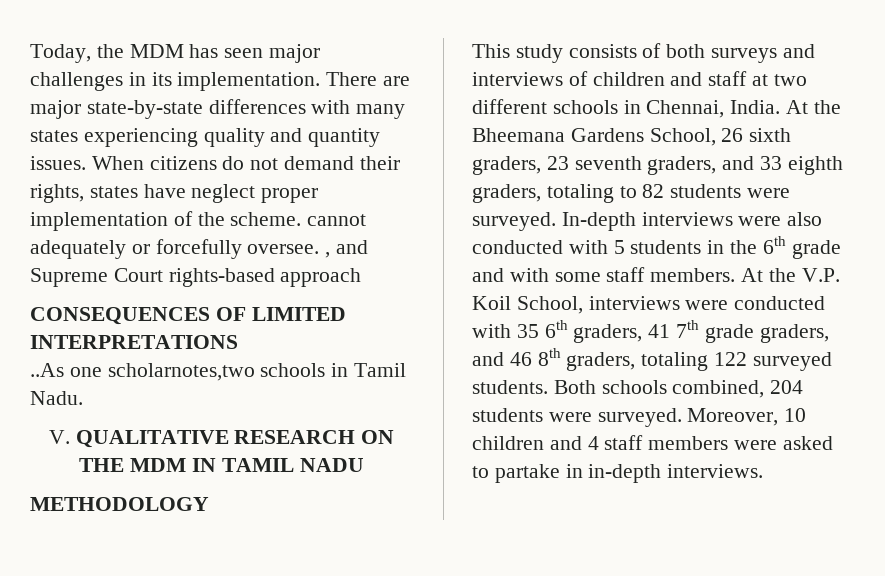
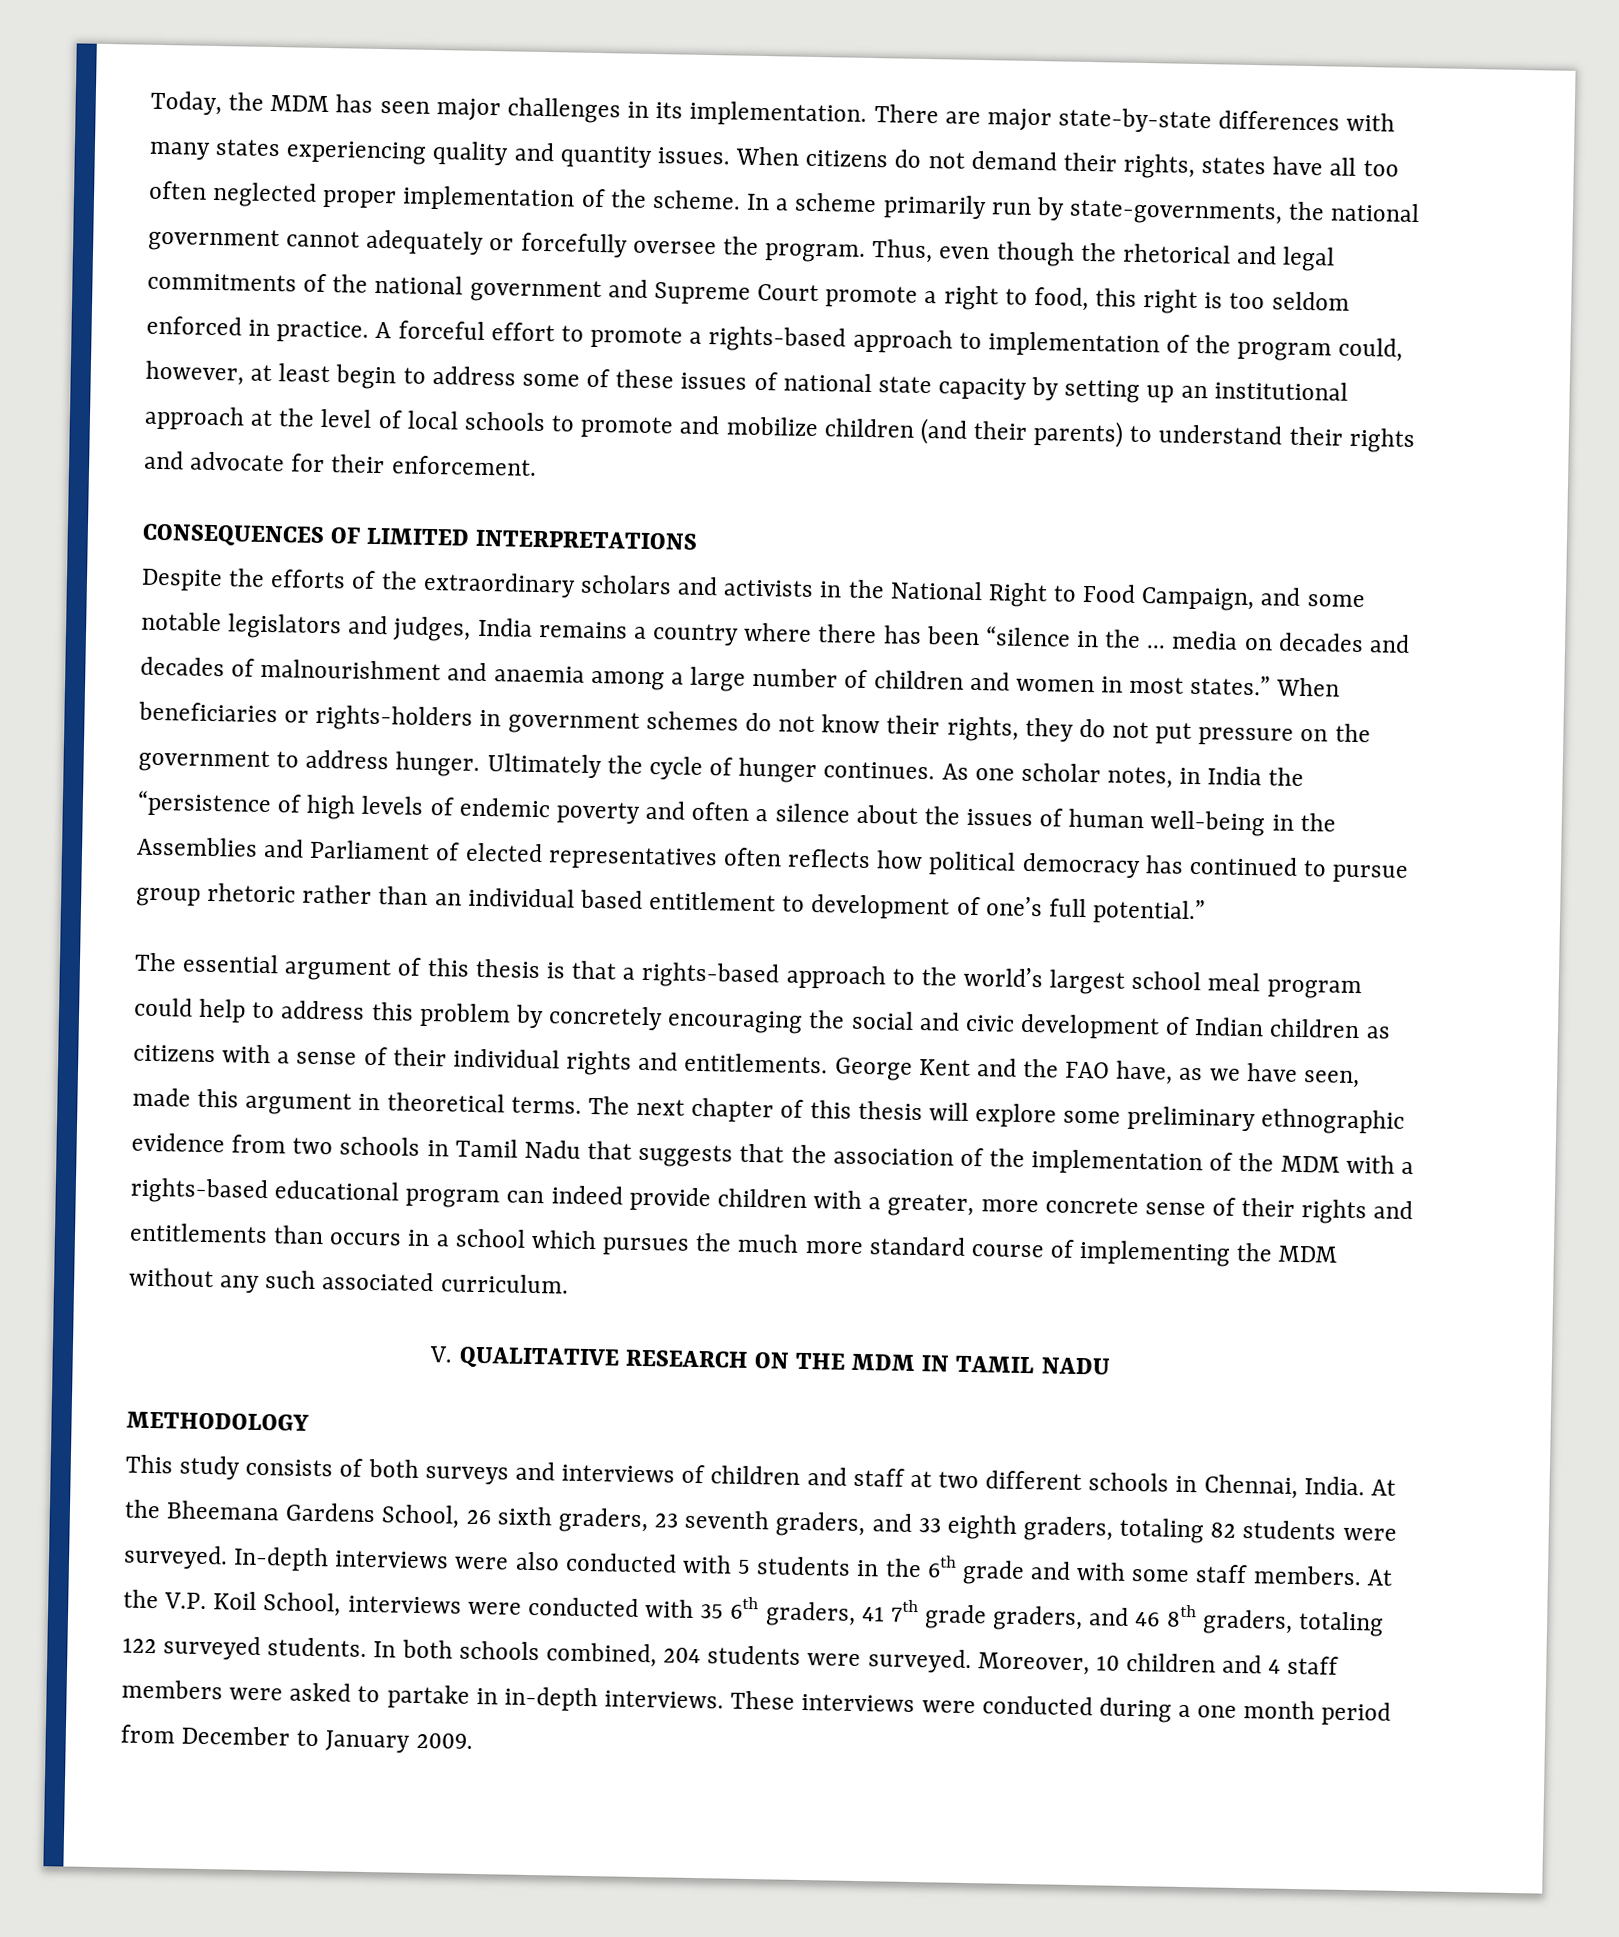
- When citizens do not demand their rights, states have neglect proper implementation of the scheme. cannot adequately or forcefully oversee. , and Supreme Court rights-based approach
+ When citizens do not demand their rights, states have all too often neglected proper implementation of the scheme. In a scheme primarily run by state-governments, the national government cannot adequately or forcefully oversee the program. Thus, even though the rhetorical and legal commitments of the national government and Supreme Court promote a right to food, this right is too seldom enforced in practice. A forceful effort to promote a rights-based approach to implementation of the program could, however, at least begin to address some of these issues of national state capacity by setting up an institutional approach at the level of local schools to promote and mobilize children (and their parents) to understand their rights and advocate for their enforcement.
  CONSEQUENCES OF LIMITED INTERPRETATIONS
- ..As one scholarnotes,two schools in Tamil Nadu.
+ Despite the efforts of the extraordinary scholars and activists in the National Right to Food Campaign, and some notable legislators and judges, India remains a country where there has been “silence in the ... media on decades and decades of malnourishment and anaemia among a large number of children and women in most states.” When beneficiaries or rights-holders in government schemes do not know their rights, they do not put pressure on the government to address hunger. Ultimately the cycle of hunger continues. As one scholar notes, in India the “persistence of high levels of endemic poverty and often a silence about the issues of human well-being in the Assemblies and Parliament of elected representatives often reflects how political democracy has continued to pursue group rhetoric rather than an individual based entitlement to development of one’s full potential.”
+ The essential argument of this thesis is that a rights-based approach to the world’s largest school meal program could help to address this problem by concretely encouraging the social and civic development of Indian children as citizens with a sense of their individual rights and entitlements. George Kent and the FAO have, as we have seen, made this argument in theoretical terms. The next chapter of this thesis will explore some preliminary ethnographic evidence from two schools in Tamil Nadu that suggests that the association of the implementation of the MDM with a rights-based educational program can indeed provide children with a greater, more concrete sense of their rights and entitlements than occurs in a school which pursues the much more standard course of implementing the MDM without any such associated curriculum.
- At the Bheemana Gardens School, 26 sixth graders, 23 seventh graders, and 33 eighth graders, totaling to 82 students were surveyed.
+ At the Bheemana Gardens School, 26 sixth graders, 23 seventh graders, and 33 eighth graders, totaling 82 students were surveyed.
- Both schools combined, 204 students were surveyed.
+ In both schools combined, 204 students were surveyed.
+ These interviews were conducted during a one month period from December to January 2009.

